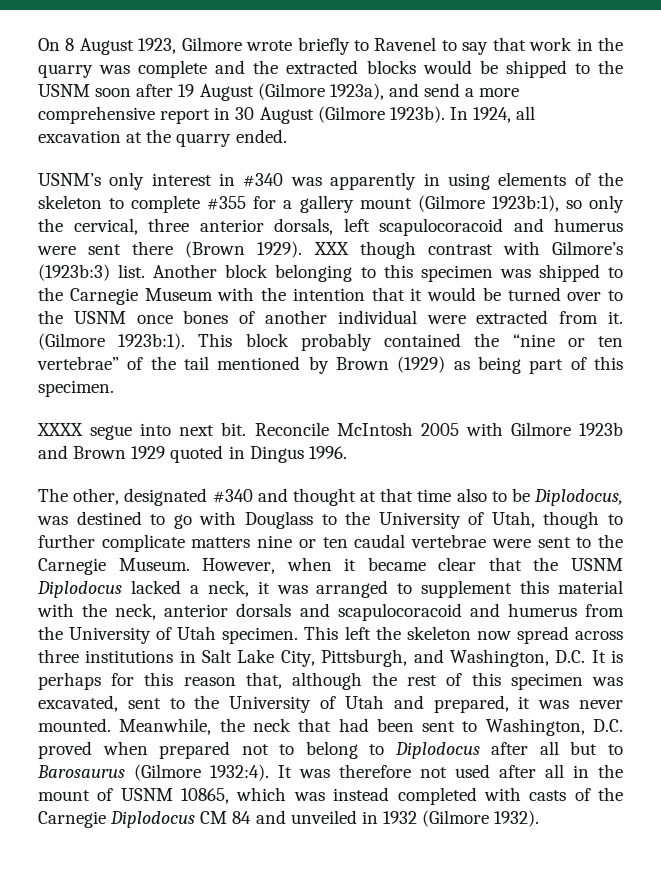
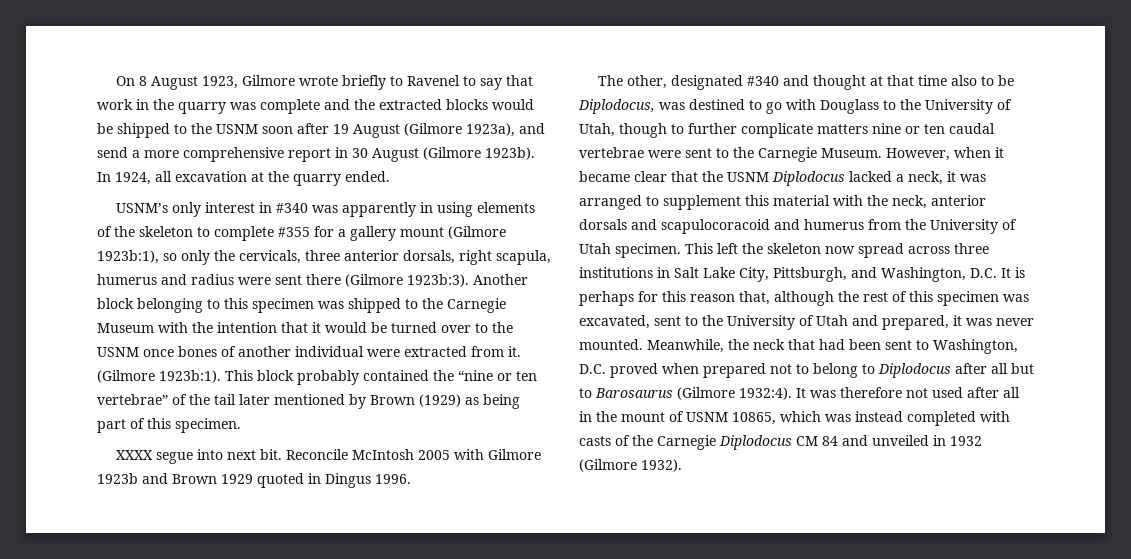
- USNM’s only interest in #340 was apparently in using elements of the skeleton to complete #355 for a gallery mount (Gilmore 1923b:1), so only the cervical, three anterior dorsals, left scapulocoracoid and humerus were sent there (Brown 1929). XXX though contrast with Gilmore’s (1923b:3) list.
+ USNM’s only interest in #340 was apparently in using elements of the skeleton to complete #355 for a gallery mount (Gilmore 1923b:1), so only the cervicals, three anterior dorsals, right scapula, humerus and radius were sent there (Gilmore 1923b:3).
- This block probably contained the “nine or ten vertebrae” of the tail mentioned by Brown (1929) as being part of this specimen.
+ This block probably contained the “nine or ten vertebrae” of the tail later mentioned by Brown (1929) as being part of this specimen.

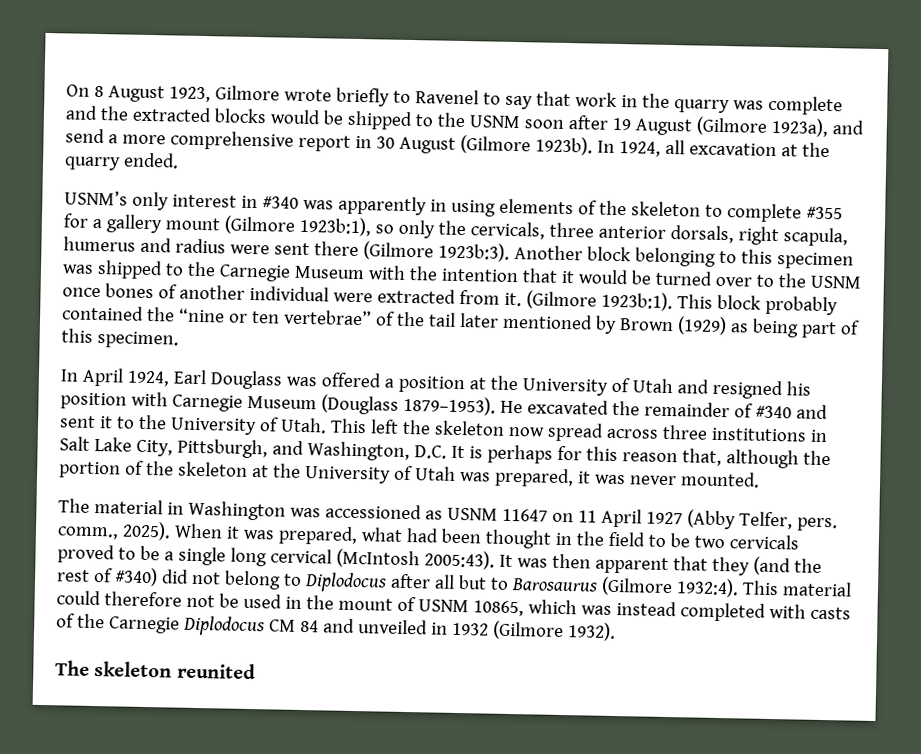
- XXXX segue into next bit. Reconcile McIntosh 2005 with Gilmore 1923b and Brown 1929 quoted in Dingus 1996.
- The other, designated #340 and thought at that time also to be Diplodocus, was destined to go with Douglass to the University of Utah, though to further complicate matters nine or ten caudal vertebrae were sent to the Carnegie Museum. However, when it became clear that the USNM Diplodocus lacked a neck, it was arranged to supplement this material with the neck, anterior dorsals and scapulocoracoid and humerus from the University of Utah specimen.
+ In April 1924, Earl Douglass was offered a position at the University of Utah and resigned his position with Carnegie Museum (Douglass 1879–1953). He excavated the remainder of #340 and sent it to the University of Utah.
- This left the skeleton now spread across three institutions in Salt Lake City, Pittsburgh, and Washington, D.C. It is perhaps for this reason that, although the rest of this specimen was excavated, sent to the University of Utah and prepared, it was never mounted. Meanwhile, the neck that had been sent to Washington, D.C. proved when prepared not to belong to Diplodocus after all but to Barosaurus (Gilmore 1932:4).
+ This left the skeleton now spread across three institutions in Salt Lake City, Pittsburgh, and Washington, D.C. It is perhaps for this reason that, although the portion of the skeleton at the University of Utah was prepared, it was never mounted.
+ The material in Washington was accessioned as USNM 11647 on 11 April 1927 (Abby Telfer, pers. comm., 2025). When it was prepared, what had been thought in the field to be two cervicals proved to be a single long cervical (McIntosh 2005:43). It was then apparent that they (and the rest of #340) did not belong to Diplodocus after all but to Barosaurus (Gilmore 1932:4).
- It was therefore not used after all in the mount of USNM 10865, which was instead completed with casts of the Carnegie Diplodocus CM 84 and unveiled in 1932 (Gilmore 1932).
+ This material could therefore not be used in the mount of USNM 10865, which was instead completed with casts of the Carnegie Diplodocus CM 84 and unveiled in 1932 (Gilmore 1932).
+ The skeleton reunited

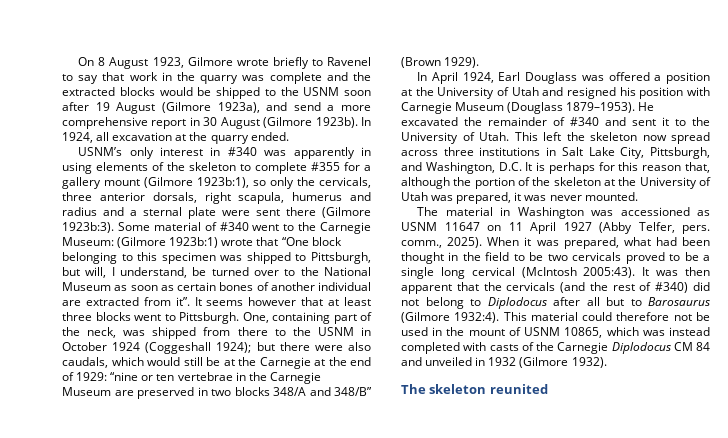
- USNM’s only interest in #340 was apparently in using elements of the skeleton to complete #355 for a gallery mount (Gilmore 1923b:1), so only the cervicals, three anterior dorsals, right scapula, humerus and radius were sent there (Gilmore 1923b:3).
+ USNM’s only interest in #340 was apparently in using elements of the skeleton to complete #355 for a gallery mount (Gilmore 1923b:1), so only the cervicals, three anterior dorsals, right scapula, humerus and radius and a sternal plate were sent there (Gilmore 1923b:3).
- Another block belonging to this specimen was shipped to the Carnegie Museum with the intention that it would be turned over to the USNM once bones of another individual were extracted from it. (Gilmore 1923b:1). This block probably contained the “nine or ten vertebrae” of the tail later mentioned by Brown (1929) as being part of this specimen.
+ Some material of #340 went to the Carnegie Museum: (Gilmore 1923b:1) wrote that “One block belonging to this specimen was shipped to Pittsburgh, but will, I understand, be turned over to the National Museum as soon as certain bones of another individual are extracted from it”. It seems however that at least three blocks went to Pittsburgh. One, containing part of the neck, was shipped from there to the USNM in October 1924 (Coggeshall 1924); but there were also caudals, which would still be at the Carnegie at the end of 1929: “nine or ten vertebrae in the Carnegie Museum are preserved in two blocks 348/A and 348/B” (Brown 1929).
- It was then apparent that they (and the rest of #340) did not belong to Diplodocus after all but to Barosaurus (Gilmore 1932:4).
+ It was then apparent that the cervicals (and the rest of #340) did not belong to Diplodocus after all but to Barosaurus (Gilmore 1932:4).

